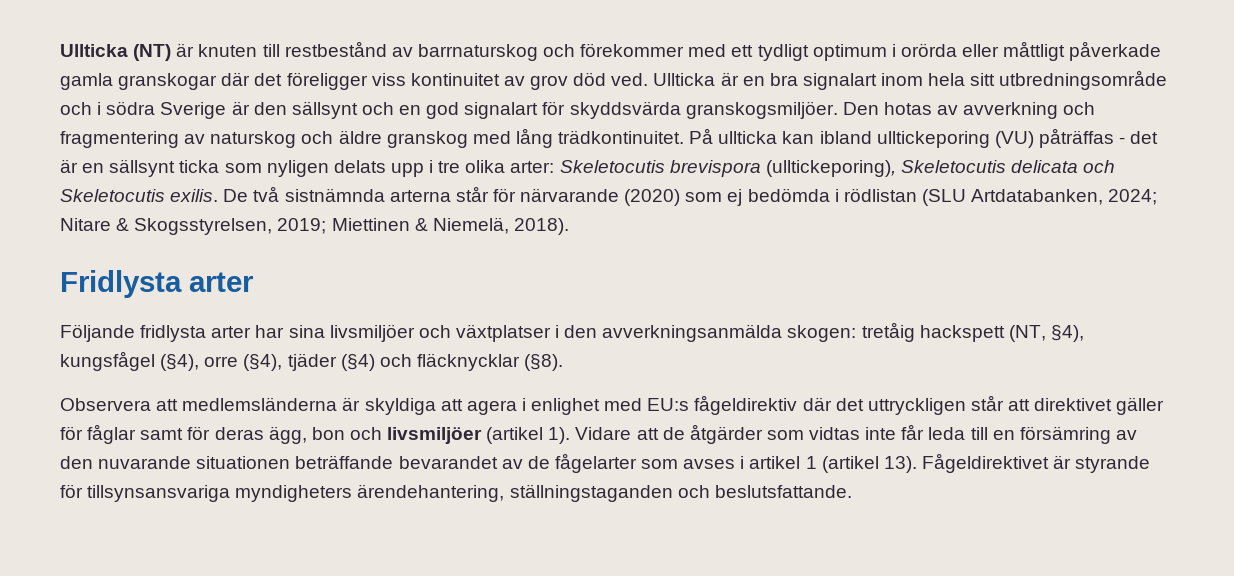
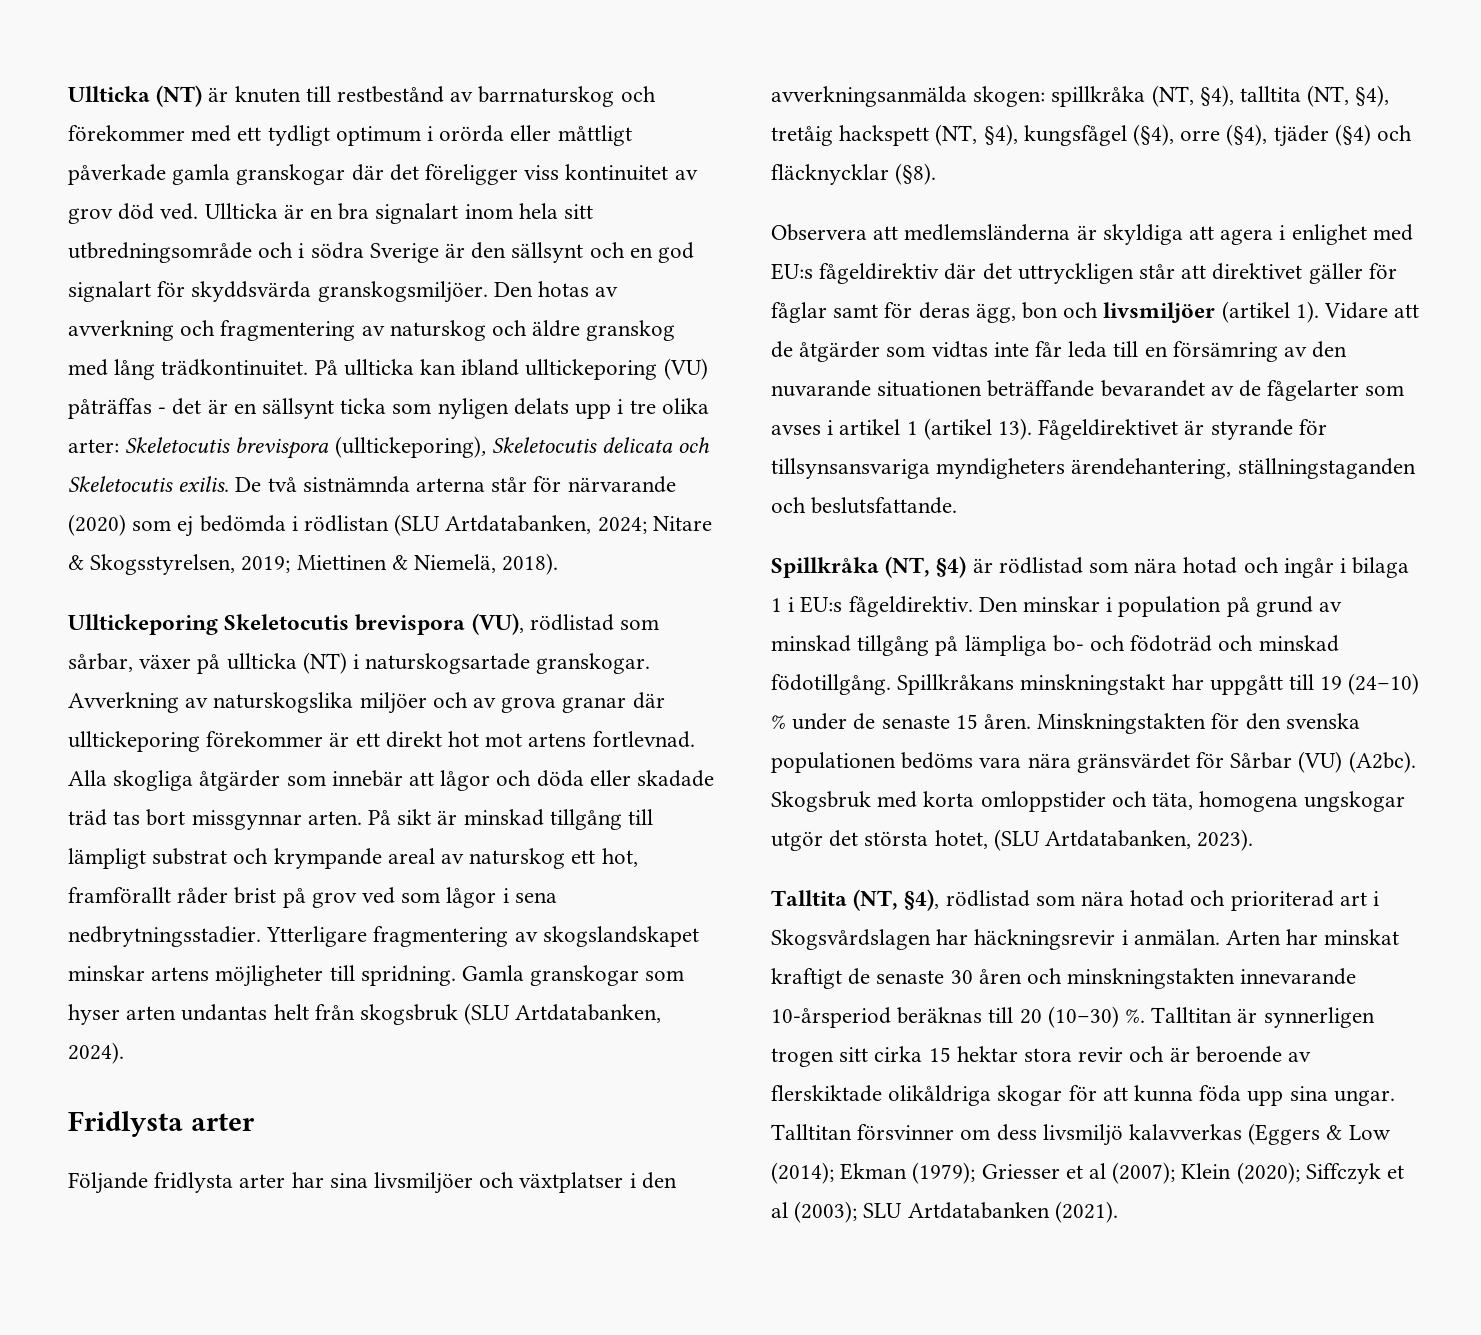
+ Ulltickeporing Skeletocutis brevispora (VU), rödlistad som sårbar, växer på ullticka (NT) i naturskogsartade granskogar. Avverkning av naturskogslika miljöer och av grova granar där ulltickeporing förekommer är ett direkt hot mot artens fortlevnad. Alla skogliga åtgärder som innebär att lågor och döda eller skadade träd tas bort missgynnar arten. På sikt är minskad tillgång till lämpligt substrat och krympande areal av naturskog ett hot, framförallt råder brist på grov ved som lågor i sena nedbrytningsstadier. Ytterligare fragmentering av skogslandskapet minskar artens möjligheter till spridning. Gamla granskogar som hyser arten undantas helt från skogsbruk (SLU Artdatabanken, 2024).
- Följande fridlysta arter har sina livsmiljöer och växtplatser i den avverkningsanmälda skogen: tretåig hackspett (NT, §4), kungsfågel (§4), orre (§4), tjäder (§4) och fläcknycklar (§8).
+ Följande fridlysta arter har sina livsmiljöer och växtplatser i den avverkningsanmälda skogen: spillkråka (NT, §4), talltita (NT, §4), tretåig hackspett (NT, §4), kungsfågel (§4), orre (§4), tjäder (§4) och fläcknycklar (§8).
+ Spillkråka (NT, §4) är rödlistad som nära hotad och ingår i bilaga 1 i EU:s fågeldirektiv. Den minskar i population på grund av minskad tillgång på lämpliga bo- och födoträd och minskad födotillgång. Spillkråkans minskningstakt har uppgått till 19 (24–10) % under de senaste 15 åren. Minskningstakten för den svenska populationen bedöms vara nära gränsvärdet för Sårbar (VU) (A2bc). Skogsbruk med korta omloppstider och täta, homogena ungskogar utgör det största hotet, (SLU Artdatabanken, 2023).
+ Talltita (NT, §4), rödlistad som nära hotad och prioriterad art i Skogsvårdslagen har häckningsrevir i anmälan. Arten har minskat kraftigt de senaste 30 åren och minskningstakten innevarande 10-årsperiod beräknas till 20 (10–30) %. Talltitan är synnerligen trogen sitt cirka 15 hektar stora revir och är beroende av flerskiktade olikåldriga skogar för att kunna föda upp sina ungar. Talltitan försvinner om dess livsmiljö kalavverkas (Eggers & Low (2014); Ekman (1979); Griesser et al (2007); Klein (2020); Siffczyk et al (2003); SLU Artdatabanken (2021).

